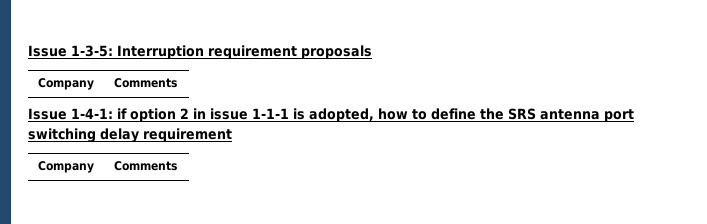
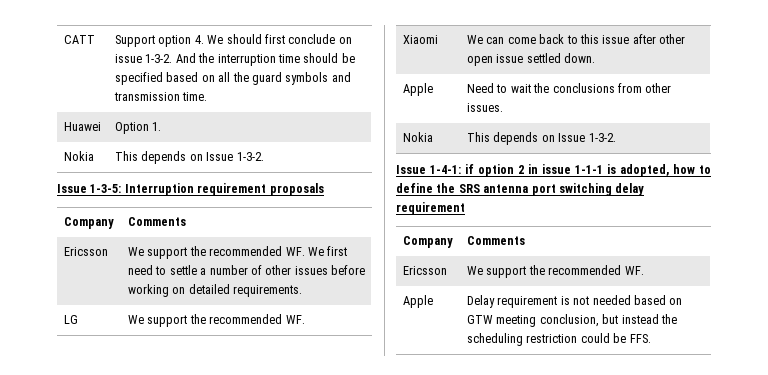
+ CATT | Support option 4. We should first conclude on issue 1-3-2. And the interruption time should be specified based on all the guard symbols and transmission time.
+ Huawei | Option 1.
+ Nokia | This depends on Issue 1-3-2.
+ Ericsson | We support the recommended WF. We first need to settle a number of other issues before working on detailed requirements.
+ LG | We support the recommended WF.
+ Xiaomi | We can come back to this issue after other open issue settled down.
+ Apple | Need to wait the conclusions from other issues.
+ Nokia | This depends on Issue 1-3-2.
  Issue 1-4-1: if option 2 in issue 1-1-1 is adopted, how to define the SRS antenna port switching delay requirement
  Company | Comments
+ Ericsson | We support the recommended WF.
+ Apple | Delay requirement is not needed based on GTW meeting conclusion, but instead the scheduling restriction could be FFS.

